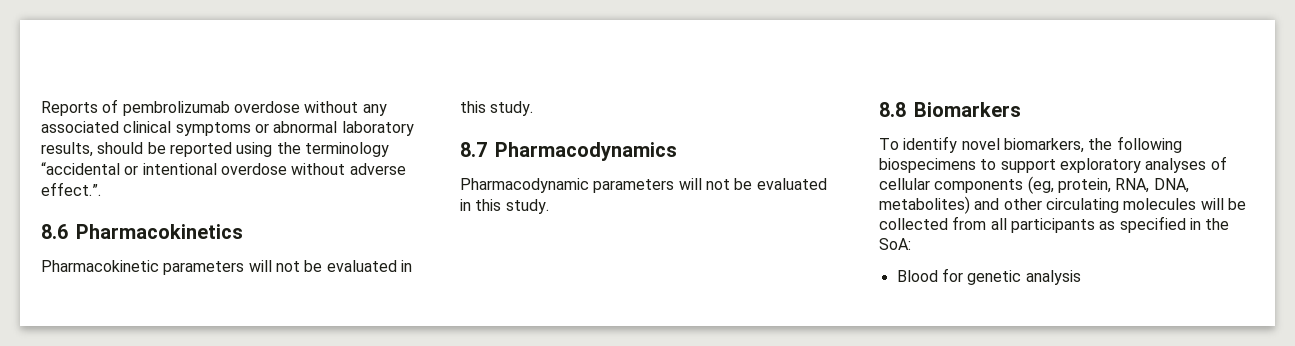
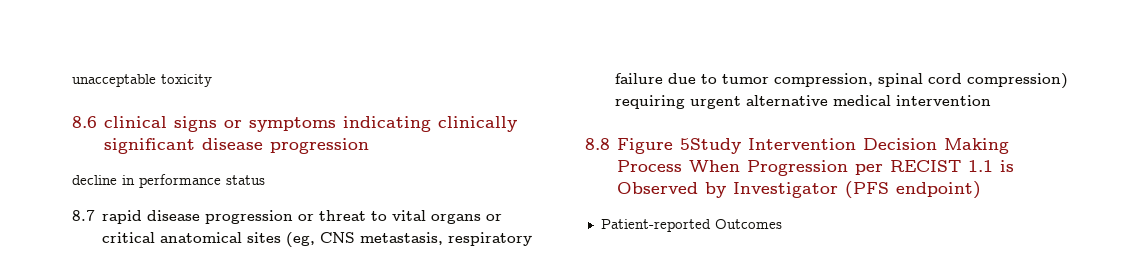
- Reports of pembrolizumab overdose without any associated clinical symptoms or abnormal laboratory results, should be reported using the terminology “accidental or intentional overdose without adverse effect.”.
- 8.6 Pharmacokinetics
- Pharmacokinetic parameters will not be evaluated in this study.
- 8.7 Pharmacodynamics
- Pharmacodynamic parameters will not be evaluated in this study.
- 8.8 Biomarkers
- To identify novel biomarkers, the following biospecimens to support exploratory analyses of cellular components (eg, protein, RNA, DNA, metabolites) and other circulating molecules will be collected from all participants as specified in the SoA:
- Blood for genetic analysis
+ unacceptable toxicity
+ 8.6 clinical signs or symptoms indicating clinically significant disease progression
+ decline in performance status
+ 8.7 rapid disease progression or threat to vital organs or critical anatomical sites (eg, CNS metastasis, respiratory failure due to tumor compression, spinal cord compression) requiring urgent alternative medical intervention
+ 8.8 Figure 5Study Intervention Decision Making Process When Progression per RECIST 1.1 is Observed by Investigator (PFS endpoint)
+ Patient-reported Outcomes

